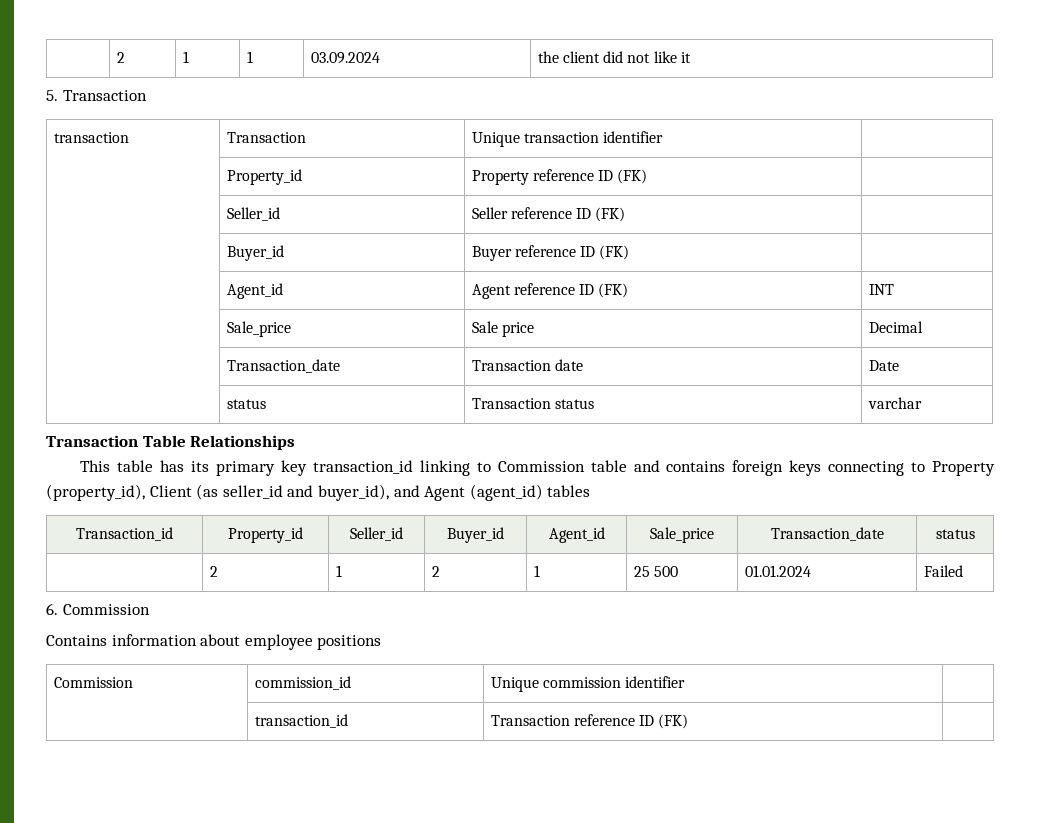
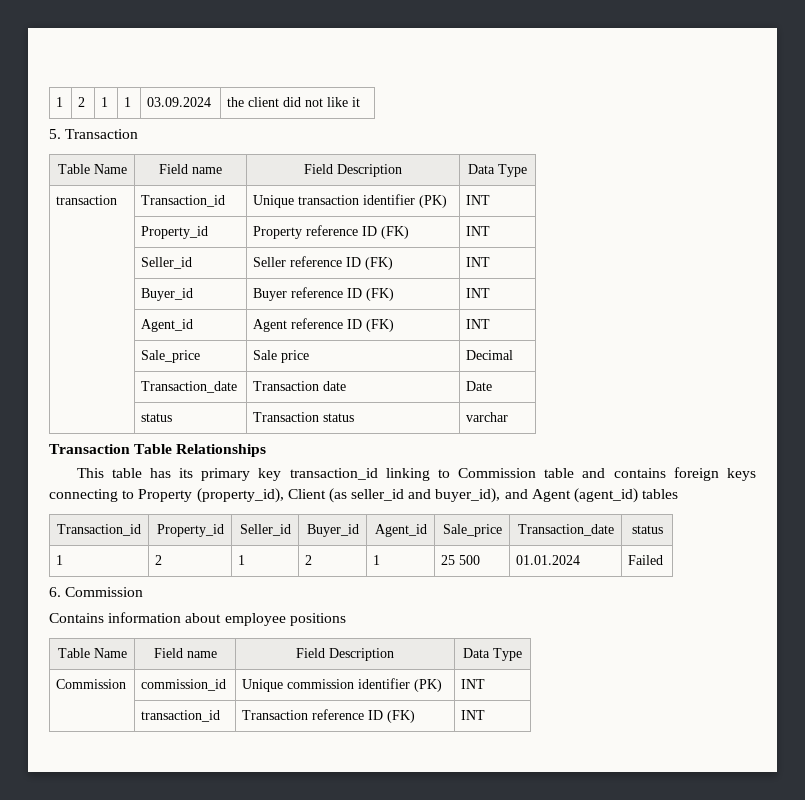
- | 2 | 1 | 1 | 03.09.2024 | the client did not like it
+ 1 | 2 | 1 | 1 | 03.09.2024 | the client did not like it
  5. Transaction
+ Table Name | Field name | Field Description | Data Type
- transaction | Transaction | Unique transaction identifier |
+ transaction | Transaction_id | Unique transaction identifier (PK) | INT
- | Property_id | Property reference ID (FK) |
+ | Property_id | Property reference ID (FK) | INT
- | Seller_id | Seller reference ID (FK) |
+ | Seller_id | Seller reference ID (FK) | INT
- | Buyer_id | Buyer reference ID (FK) |
+ | Buyer_id | Buyer reference ID (FK) | INT
- | 2 | 1 | 2 | 1 | 25 500 | 01.01.2024 | Failed
+ 1 | 2 | 1 | 2 | 1 | 25 500 | 01.01.2024 | Failed
  Contains information about employee positions
+ Table Name | Field name | Field Description | Data Type
- Commission | commission_id | Unique commission identifier |
+ Commission | commission_id | Unique commission identifier (PK) | INT
- | transaction_id | Transaction reference ID (FK) |
+ | transaction_id | Transaction reference ID (FK) | INT

